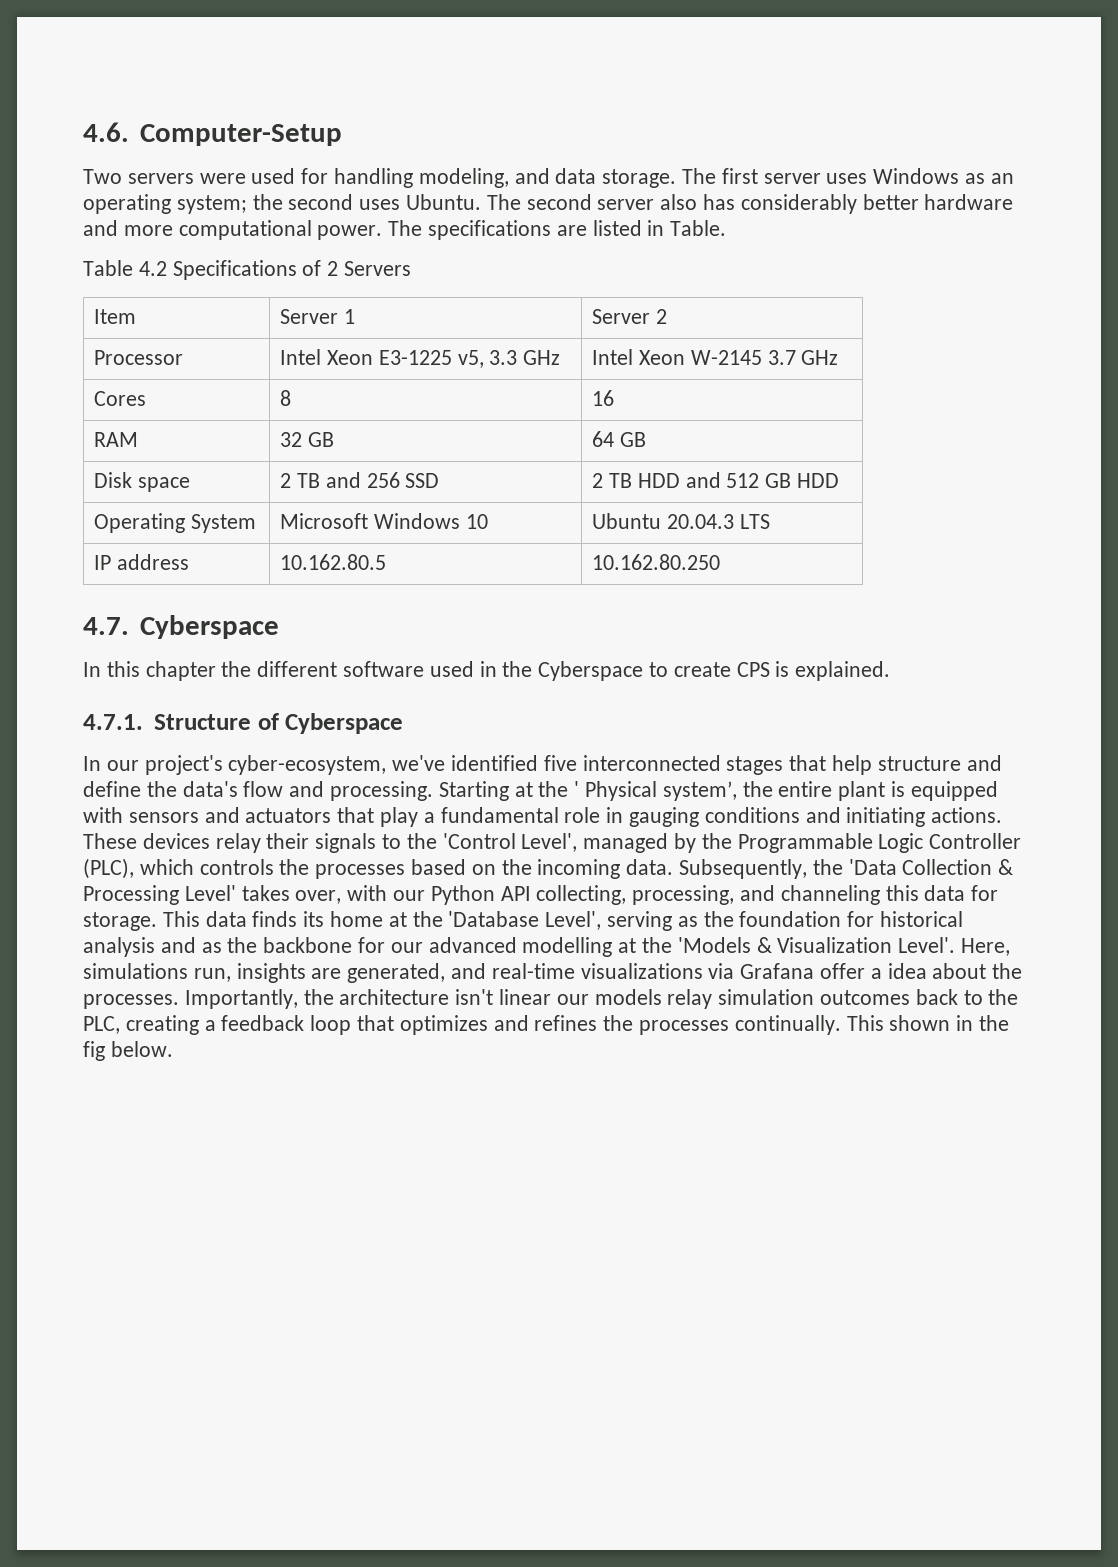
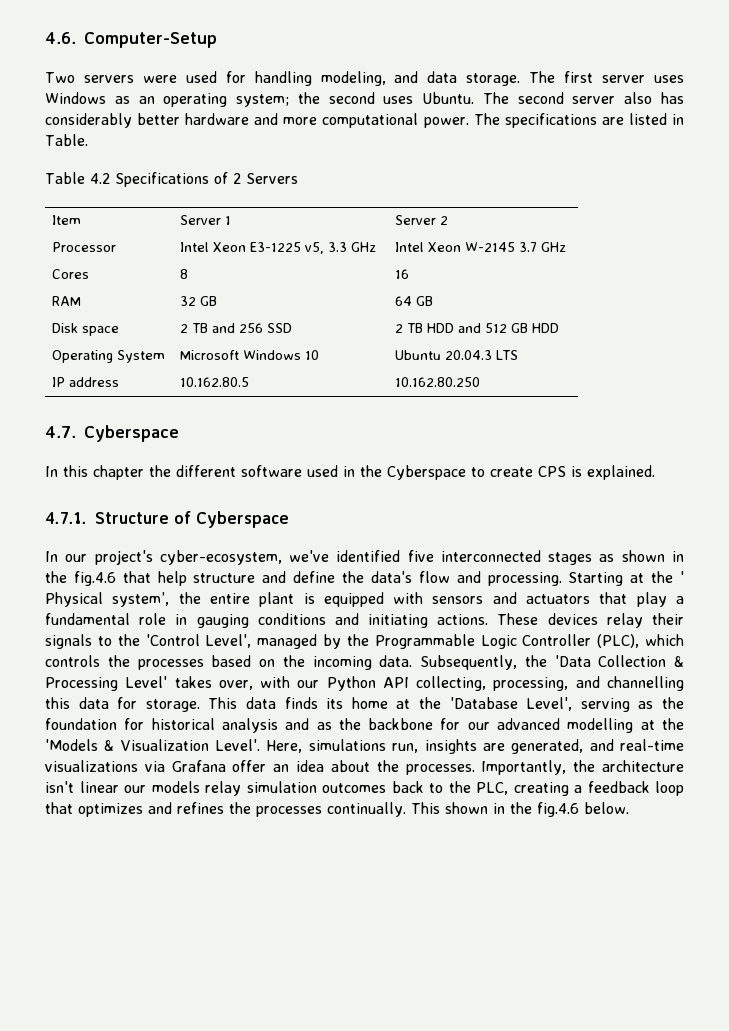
- In our project's cyber-ecosystem, we've identified five interconnected stages that help structure and define the data's flow and processing.
+ In our project's cyber-ecosystem, we've identified five interconnected stages as shown in the fig.4.6 that help structure and define the data's flow and processing.
- Subsequently, the 'Data Collection & Processing Level' takes over, with our Python API collecting, processing, and channeling this data for storage.
+ Subsequently, the 'Data Collection & Processing Level' takes over, with our Python API collecting, processing, and channelling this data for storage.
- Here, simulations run, insights are generated, and real-time visualizations via Grafana offer a idea about the processes.
+ Here, simulations run, insights are generated, and real-time visualizations via Grafana offer an idea about the processes.
- This shown in the fig below.
+ This shown in the fig.4.6 below.

